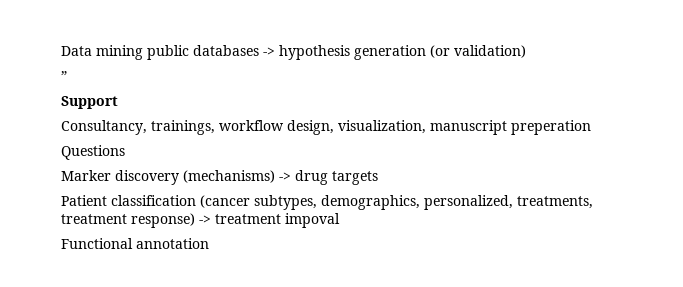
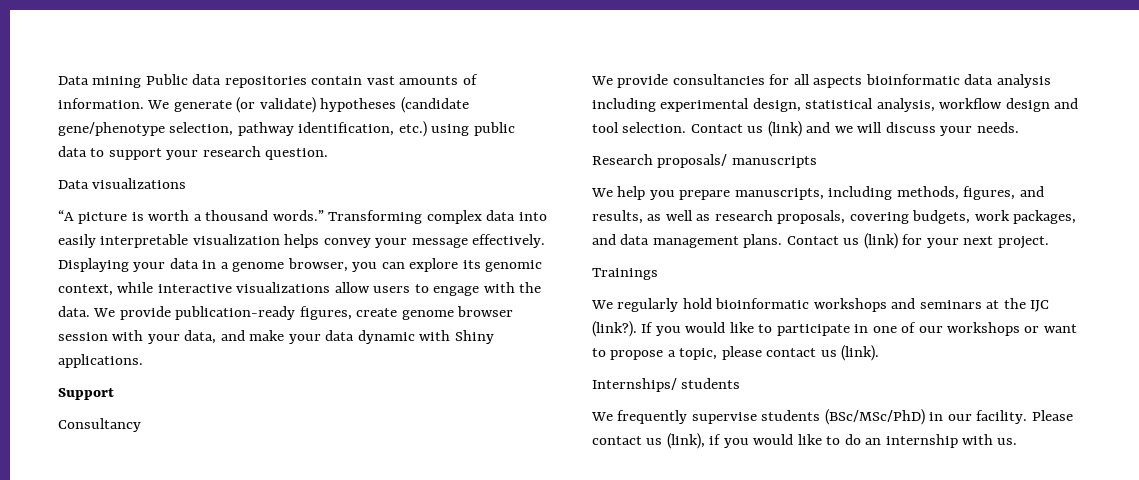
- Data mining public databases -> hypothesis generation (or validation)
- ”
+ Data mining Public data repositories contain vast amounts of information. We generate (or validate) hypotheses (candidate gene/phenotype selection, pathway identification, etc.) using public data to support your research question.
+ Data visualizations
+ “A picture is worth a thousand words.” Transforming complex data into easily interpretable visualization helps convey your message effectively. Displaying your data in a genome browser, you can explore its genomic context, while interactive visualizations allow users to engage with the data. We provide publication-ready figures, create genome browser session with your data, and make your data dynamic with Shiny applications.
  Support
- Consultancy, trainings, workflow design, visualization, manuscript preperation
- Questions
- Marker discovery (mechanisms) -> drug targets
- Patient classification (cancer subtypes, demographics, personalized, treatments, treatment response) -> treatment impoval
- Functional annotation
+ Consultancy
+ We provide consultancies for all aspects bioinformatic data analysis including experimental design, statistical analysis, workflow design and tool selection. Contact us (link) and we will discuss your needs.
+ Research proposals/ manuscripts
+ We help you prepare manuscripts, including methods, figures, and results, as well as research proposals, covering budgets, work packages, and data management plans. Contact us (link) for your next project.
+ Trainings
+ We regularly hold bioinformatic workshops and seminars at the IJC (link?). If you would like to participate in one of our workshops or want to propose a topic, please contact us (link).
+ Internships/ students
+ We frequently supervise students (BSc/MSc/PhD) in our facility. Please contact us (link), if you would like to do an internship with us.

